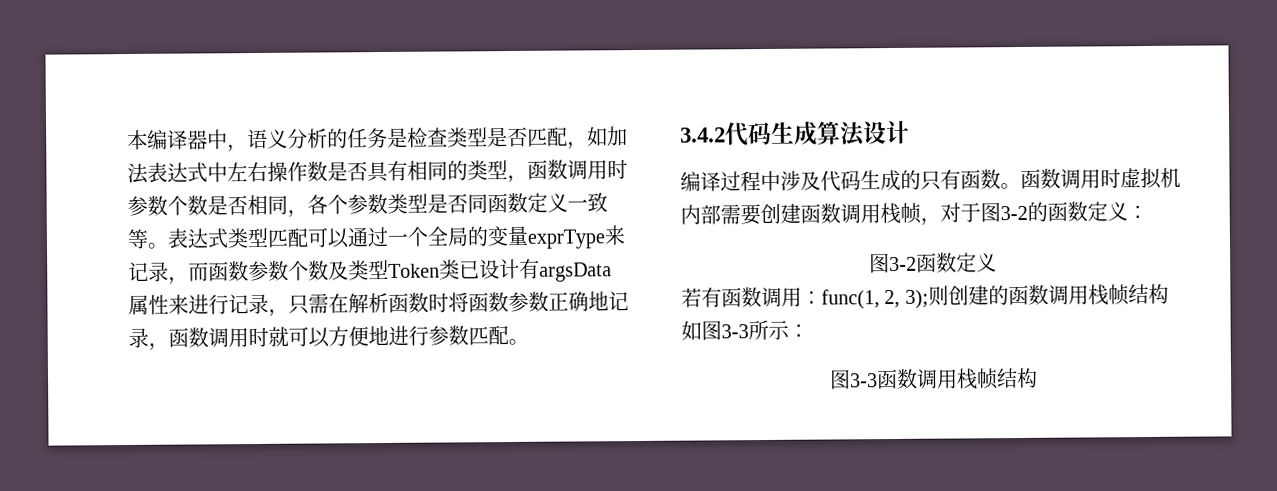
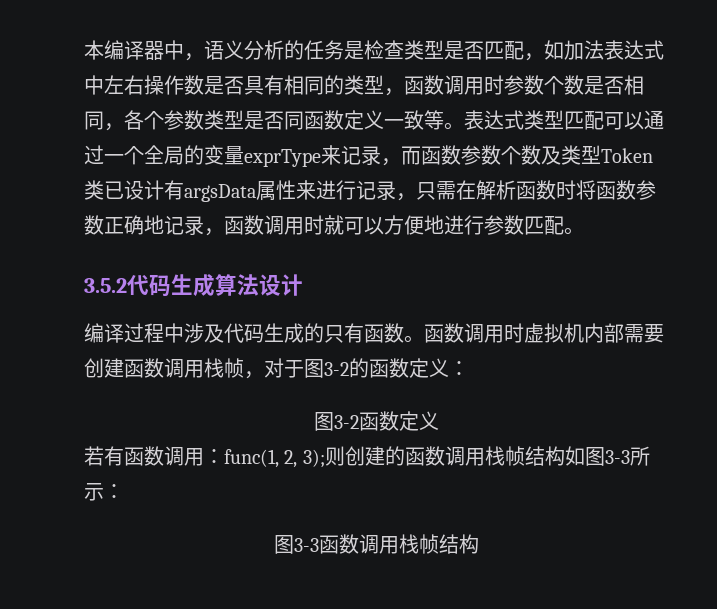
- 3.4.2代码生成算法设计
+ 3.5.2代码生成算法设计

